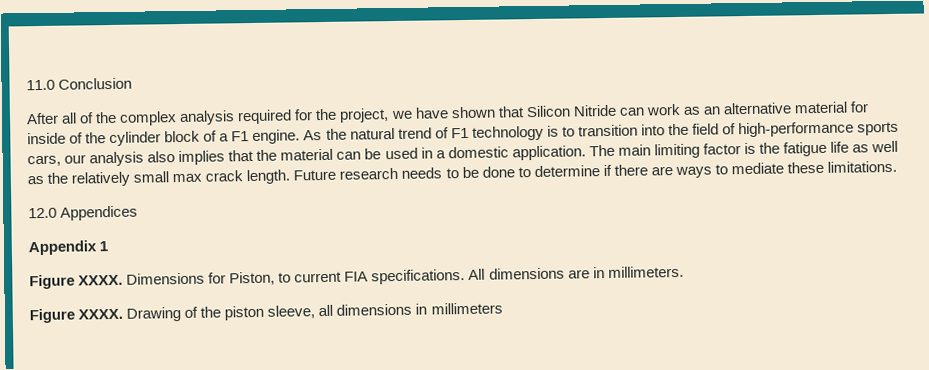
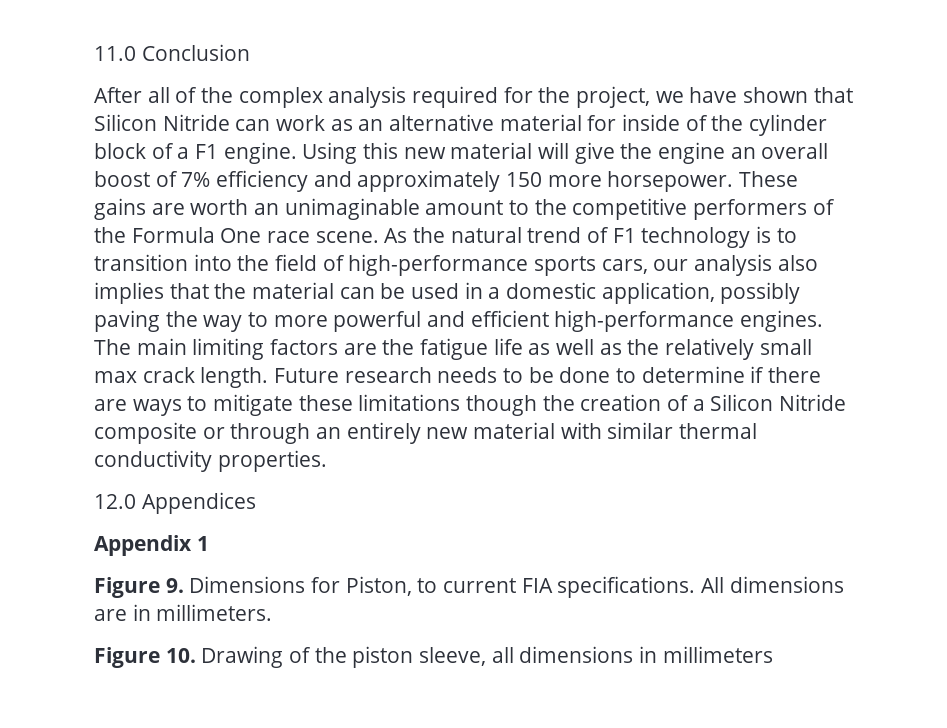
+ Using this new material will give the engine an overall boost of 7% efficiency and approximately 150 more horsepower. These gains are worth an unimaginable amount to the competitive performers of the Formula One race scene.
- As the natural trend of F1 technology is to transition into the field of high-performance sports cars, our analysis also implies that the material can be used in a domestic application.
+ As the natural trend of F1 technology is to transition into the field of high-performance sports cars, our analysis also implies that the material can be used in a domestic application, possibly paving the way to more powerful and efficient high-performance engines.
- The main limiting factor is the fatigue life as well as the relatively small max crack length.
+ The main limiting factors are the fatigue life as well as the relatively small max crack length.
- Future research needs to be done to determine if there are ways to mediate these limitations.
+ Future research needs to be done to determine if there are ways to mitigate these limitations though the creation of a Silicon Nitride composite or through an entirely new material with similar thermal conductivity properties.
- Figure XXXX. Dimensions for Piston, to current FIA specifications.
+ Figure 9. Dimensions for Piston, to current FIA specifications.
- Figure XXXX. Drawing of the piston sleeve, all dimensions in millimeters
+ Figure 10. Drawing of the piston sleeve, all dimensions in millimeters

